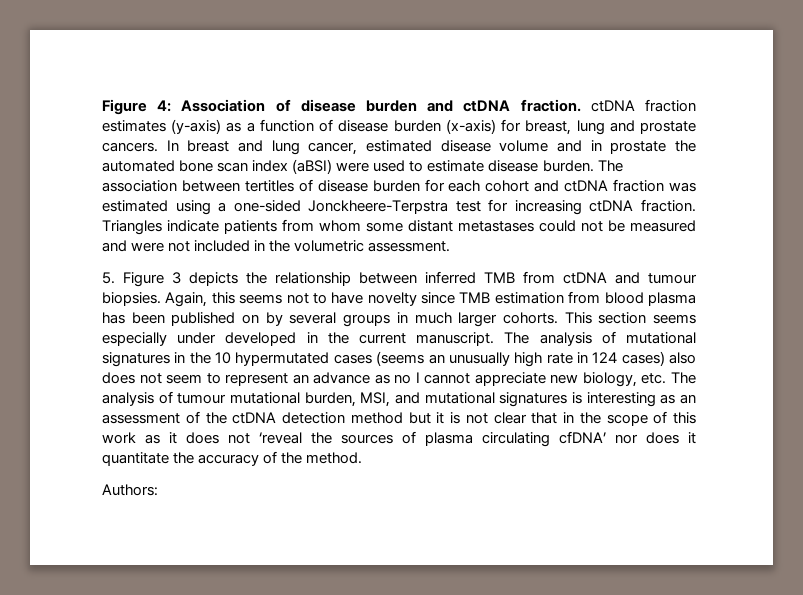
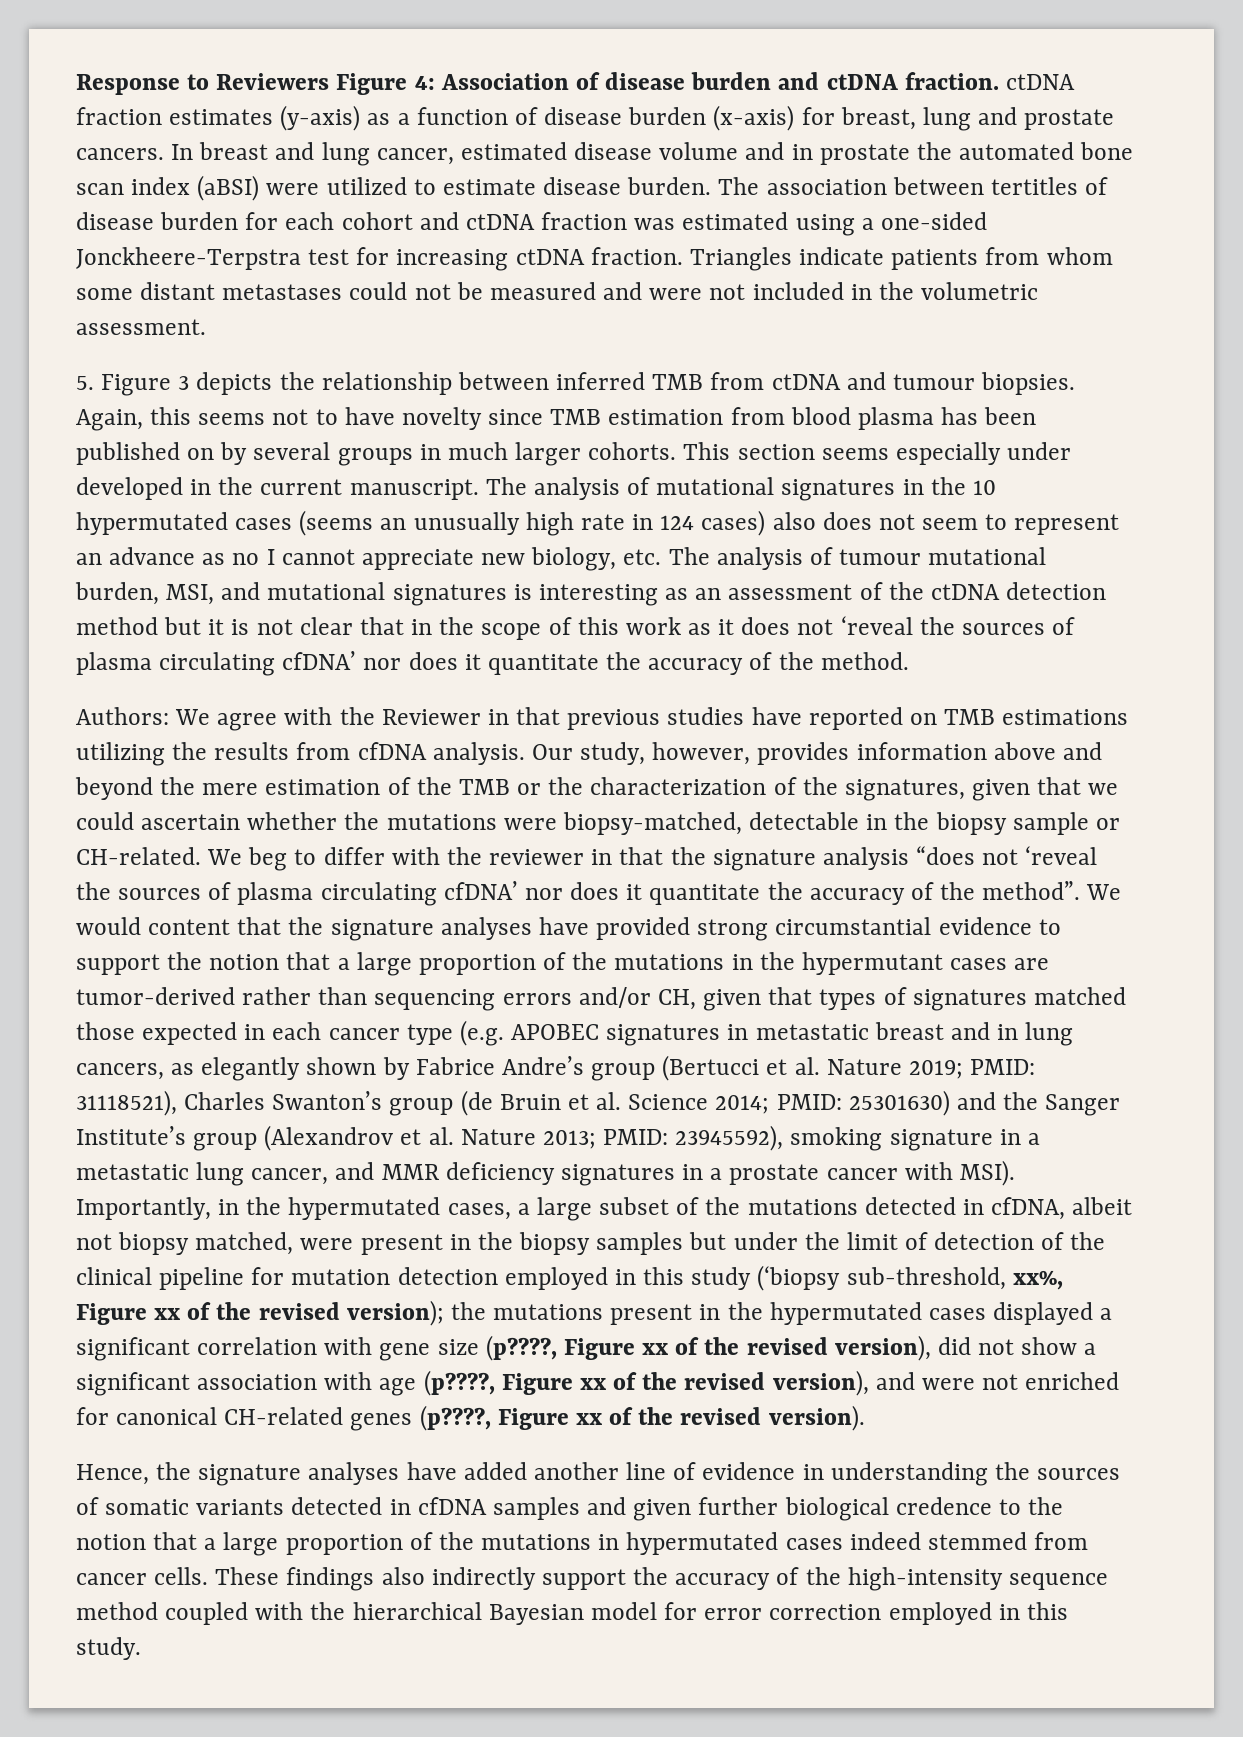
- Figure 4: Association of disease burden and ctDNA fraction. ctDNA fraction estimates (y-axis) as a function of disease burden (x-axis) for breast, lung and prostate cancers.
+ Response to Reviewers Figure 4: Association of disease burden and ctDNA fraction. ctDNA fraction estimates (y-axis) as a function of disease burden (x-axis) for breast, lung and prostate cancers.
- In breast and lung cancer, estimated disease volume and in prostate the automated bone scan index (aBSI) were used to estimate disease burden.
+ In breast and lung cancer, estimated disease volume and in prostate the automated bone scan index (aBSI) were utilized to estimate disease burden.
- Authors:
+ Authors: We agree with the Reviewer in that previous studies have reported on TMB estimations utilizing the results from cfDNA analysis. Our study, however, provides information above and beyond the mere estimation of the TMB or the characterization of the signatures, given that we could ascertain whether the mutations were biopsy-matched, detectable in the biopsy sample or CH-related. We beg to differ with the reviewer in that the signature analysis “does not ‘reveal the sources of plasma circulating cfDNA’ nor does it quantitate the accuracy of the method”. We would content that the signature analyses have provided strong circumstantial evidence to support the notion that a large proportion of the mutations in the hypermutant cases are tumor-derived rather than sequencing errors and/or CH, given that types of signatures matched those expected in each cancer type (e.g. APOBEC signatures in metastatic breast and in lung cancers, as elegantly shown by Fabrice Andre’s group (Bertucci et al. Nature 2019; PMID: 31118521), Charles Swanton’s group (de Bruin et al. Science 2014; PMID: 25301630) and the Sanger Institute’s group (Alexandrov et al. Nature 2013; PMID: 23945592), smoking signature in a metastatic lung cancer, and MMR deficiency signatures in a prostate cancer with MSI). Importantly, in the hypermutated cases, a large subset of the mutations detected in cfDNA, albeit not biopsy matched, were present in the biopsy samples but under the limit of detection of the clinical pipeline for mutation detection employed in this study (‘biopsy sub-threshold, xx%, Figure xx of the revised version); the mutations present in the hypermutated cases displayed a significant correlation with gene size (p????, Figure xx of the revised version), did not show a significant association with age (p????, Figure xx of the revised version), and were not enriched for canonical CH-related genes (p????, Figure xx of the revised version).
+ Hence, the signature analyses have added another line of evidence in understanding the sources of somatic variants detected in cfDNA samples and given further biological credence to the notion that a large proportion of the mutations in hypermutated cases indeed stemmed from cancer cells. These findings also indirectly support the accuracy of the high-intensity sequence method coupled with the hierarchical Bayesian model for error correction employed in this study.

